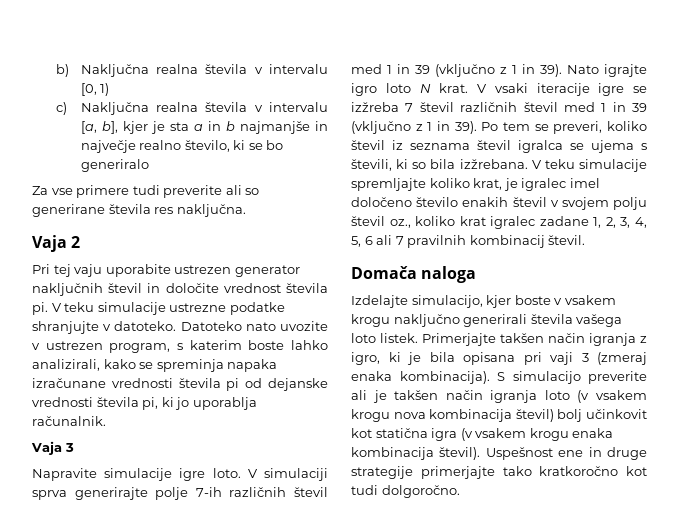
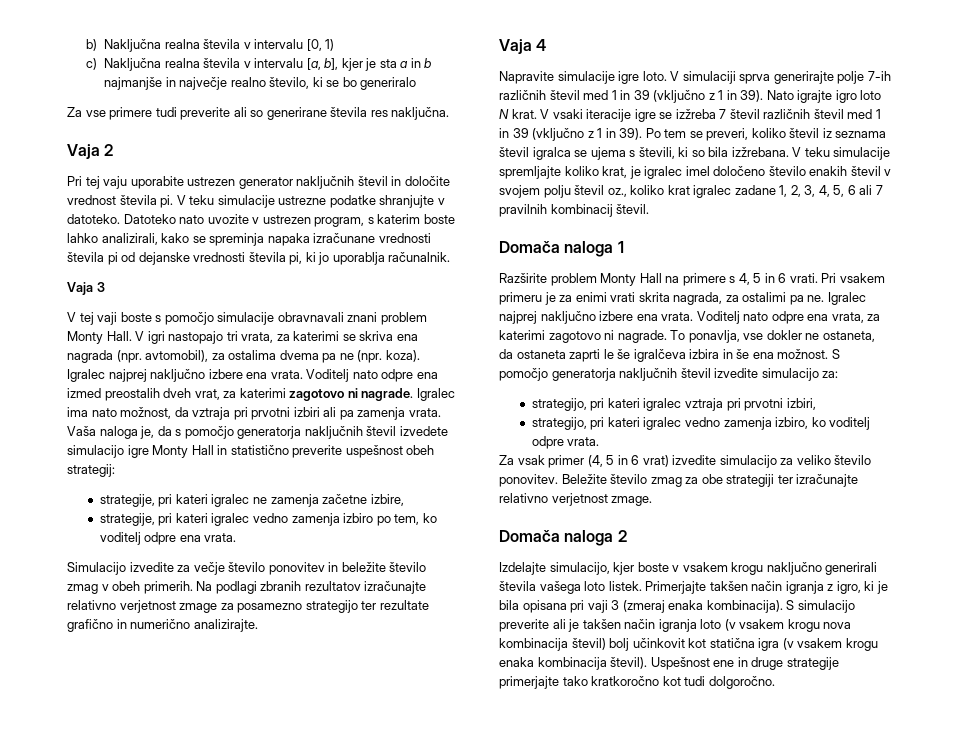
+ V tej vaji boste s pomočjo simulacije obravnavali znani problem Monty Hall. V igri nastopajo tri vrata, za katerimi se skriva ena nagrada (npr. avtomobil), za ostalima dvema pa ne (npr. koza). Igralec najprej naključno izbere ena vrata. Voditelj nato odpre ena izmed preostalih dveh vrat, za katerimi zagotovo ni nagrade. Igralec ima nato možnost, da vztraja pri prvotni izbiri ali pa zamenja vrata. Vaša naloga je, da s pomočjo generatorja naključnih števil izvedete simulacijo igre Monty Hall in statistično preverite uspešnost obeh strategij:
+ strategije, pri kateri igralec ne zamenja začetne izbire,
+ strategije, pri kateri igralec vedno zamenja izbiro po tem, ko voditelj odpre ena vrata.
+ Simulacijo izvedite za večje število ponovitev in beležite število zmag v obeh primerih. Na podlagi zbranih rezultatov izračunajte relativno verjetnost zmage za posamezno strategijo ter rezultate grafično in numerično analizirajte.
+ Vaja 4
- Domača naloga
+ Domača naloga 1
+ Razširite problem Monty Hall na primere s 4, 5 in 6 vrati. Pri vsakem primeru je za enimi vrati skrita nagrada, za ostalimi pa ne. Igralec najprej naključno izbere ena vrata. Voditelj nato odpre ena vrata, za katerimi zagotovo ni nagrade. To ponavlja, vse dokler ne ostaneta, da ostaneta zaprti le še igralčeva izbira in še ena možnost. S pomočjo generatorja naključnih števil izvedite simulacijo za:
+ strategijo, pri kateri igralec vztraja pri prvotni izbiri,
+ strategijo, pri kateri igralec vedno zamenja izbiro, ko voditelj odpre vrata.
+ Za vsak primer (4, 5 in 6 vrat) izvedite simulacijo za veliko število ponovitev. Beležite število zmag za obe strategiji ter izračunajte relativno verjetnost zmage.
+ Domača naloga 2

